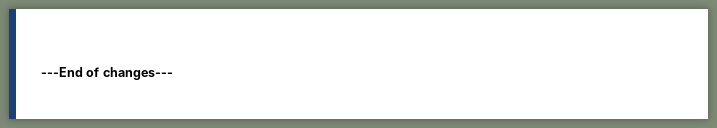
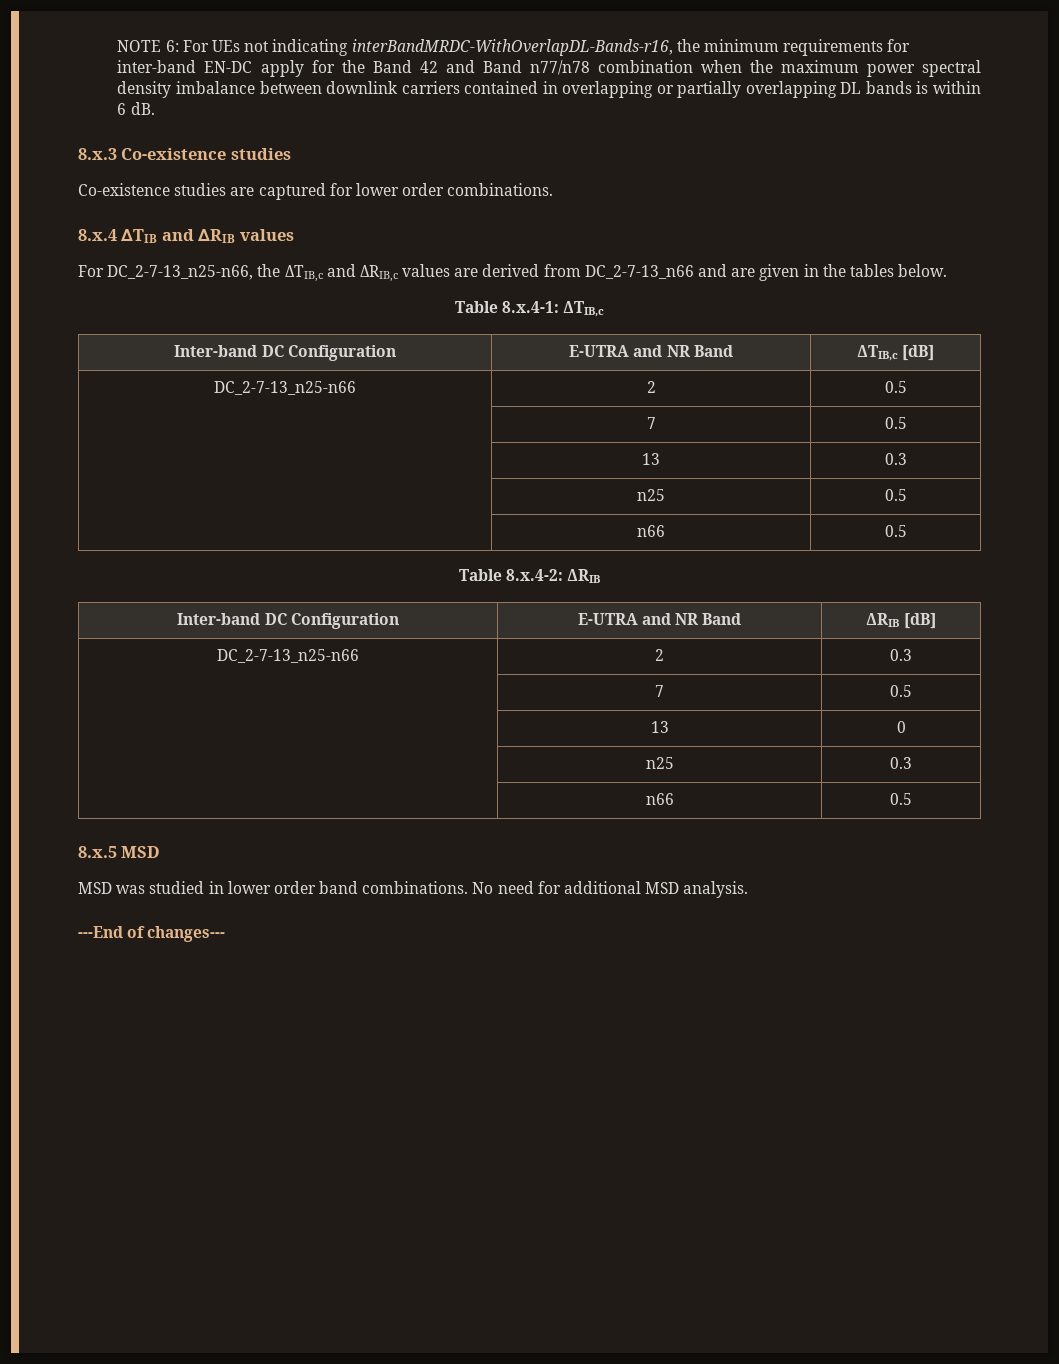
+ NOTE 6: For UEs not indicating interBandMRDC-WithOverlapDL-Bands-r16, the minimum requirements for inter-band EN-DC apply for the Band 42 and Band n77/n78 combination when the maximum power spectral density imbalance between downlink carriers contained in overlapping or partially overlapping DL bands is within 6 dB.
+ 8.x.3 Co-existence studies
+ Co-existence studies are captured for lower order combinations.
+ 8.x.4 ∆TIB and ∆RIB values
+ For DC_2-7-13_n25-n66, the ΔTIB,c and ΔRIB,c values are derived from DC_2-7-13_n66 and are given in the tables below.
+ Table 8.x.4-1: ΔTIB,c
+ Inter-band DC Configuration | E-UTRA and NR Band | ΔTIB,c [dB]
+ DC_2-7-13_n25-n66 | 2 | 0.5
+ | 7 | 0.5
+ | 13 | 0.3
+ | n25 | 0.5
+ | n66 | 0.5
+ Table 8.x.4-2: ΔRIB
+ Inter-band DC Configuration | E-UTRA and NR Band | ΔRIB [dB]
+ DC_2-7-13_n25-n66 | 2 | 0.3
+ | 7 | 0.5
+ | 13 | 0
+ | n25 | 0.3
+ | n66 | 0.5
+ 8.x.5 MSD
+ MSD was studied in lower order band combinations. No need for additional MSD analysis.

